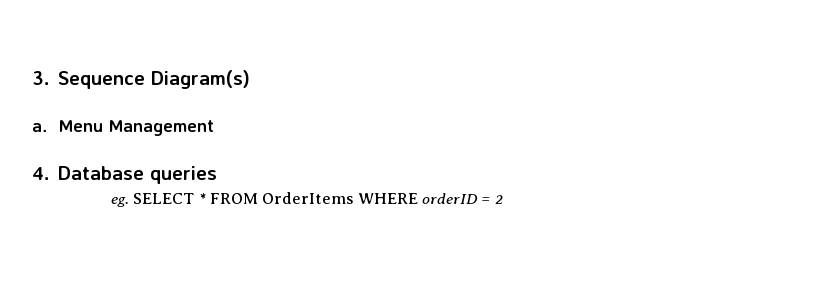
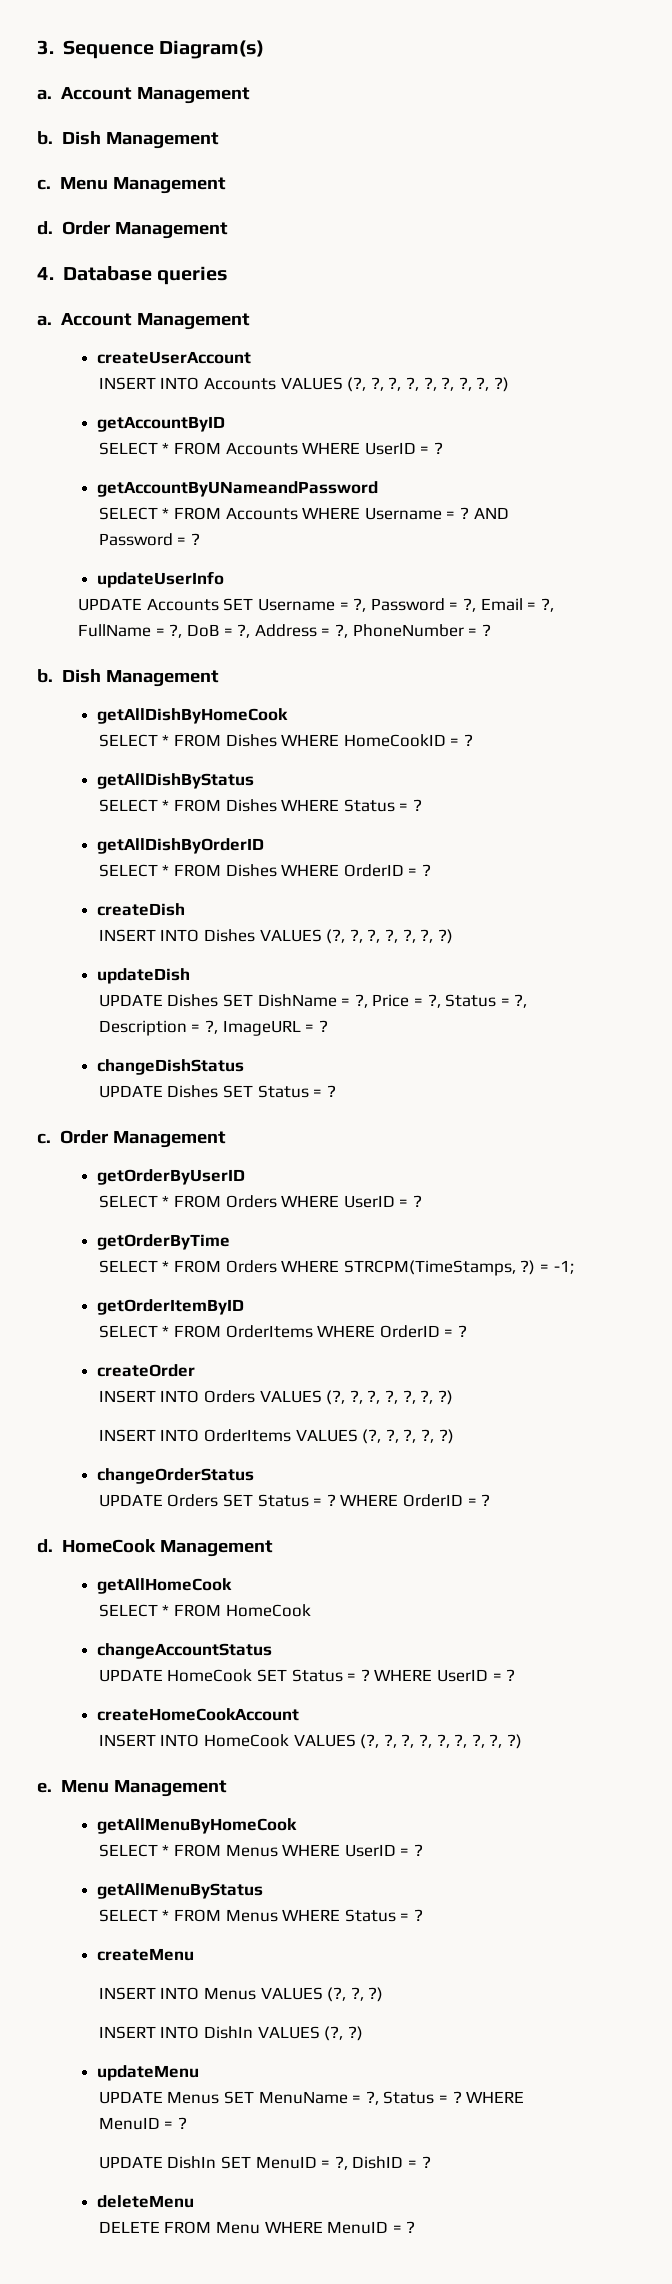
  3. Sequence Diagram(s)
- a. Menu Management
+ a. Account Management
+ b. Dish Management
+ c. Menu Management
+ d. Order Management
  4. Database queries
- eg. SELECT * FROM OrderItems WHERE orderID = 2
+ a. Account Management
+ createUserAccount
+ INSERT INTO Accounts VALUES (?, ?, ?, ?, ?, ?, ?, ?, ?)
+ getAccountByID
+ SELECT * FROM Accounts WHERE UserID = ?
+ getAccountByUNameandPassword
+ SELECT * FROM Accounts WHERE Username = ? AND Password = ?
+ updateUserInfo
+ UPDATE Accounts SET Username = ?, Password = ?, Email = ?, FullName = ?, DoB = ?, Address = ?, PhoneNumber = ?
+ b. Dish Management
+ getAllDishByHomeCook
+ SELECT * FROM Dishes WHERE HomeCookID = ?
+ getAllDishByStatus
+ SELECT * FROM Dishes WHERE Status = ?
+ getAllDishByOrderID
+ SELECT * FROM Dishes WHERE OrderID = ?
+ createDish
+ INSERT INTO Dishes VALUES (?, ?, ?, ?, ?, ?, ?)
+ updateDish
+ UPDATE Dishes SET DishName = ?, Price = ?, Status = ?, Description = ?, ImageURL = ?
+ changeDishStatus
+ UPDATE Dishes SET Status = ?
+ c. Order Management
+ getOrderByUserID
+ SELECT * FROM Orders WHERE UserID = ?
+ getOrderByTime
+ SELECT * FROM Orders WHERE STRCPM(TimeStamps, ?) = -1;
+ getOrderItemByID
+ SELECT * FROM OrderItems WHERE OrderID = ?
+ createOrder
+ INSERT INTO Orders VALUES (?, ?, ?, ?, ?, ?, ?)
+ INSERT INTO OrderItems VALUES (?, ?, ?, ?, ?)
+ changeOrderStatus
+ UPDATE Orders SET Status = ? WHERE OrderID = ?
+ d. HomeCook Management
+ getAllHomeCook
+ SELECT * FROM HomeCook
+ changeAccountStatus
+ UPDATE HomeCook SET Status = ? WHERE UserID = ?
+ createHomeCookAccount
+ INSERT INTO HomeCook VALUES (?, ?, ?, ?, ?, ?, ?, ?, ?)
+ e. Menu Management
+ getAllMenuByHomeCook
+ SELECT * FROM Menus WHERE UserID = ?
+ getAllMenuByStatus
+ SELECT * FROM Menus WHERE Status = ?
+ createMenu
+ INSERT INTO Menus VALUES (?, ?, ?)
+ INSERT INTO DishIn VALUES (?, ?)
+ updateMenu
+ UPDATE Menus SET MenuName = ?, Status = ? WHERE MenuID = ?
+ UPDATE DishIn SET MenuID = ?, DishID = ?
+ deleteMenu
+ DELETE FROM Menu WHERE MenuID = ?

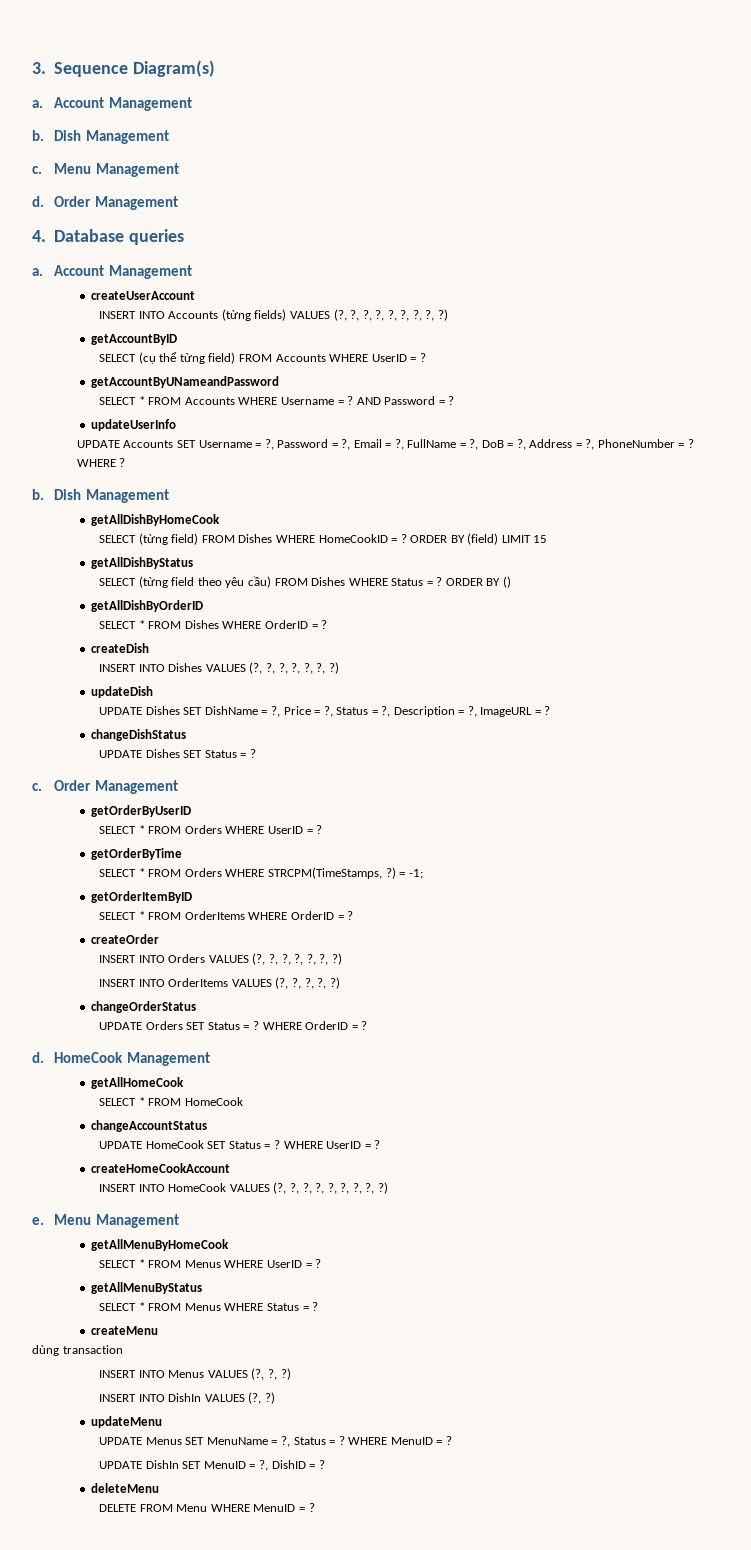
- INSERT INTO Accounts VALUES (?, ?, ?, ?, ?, ?, ?, ?, ?)
+ INSERT INTO Accounts (từng fields) VALUES (?, ?, ?, ?, ?, ?, ?, ?, ?)
- SELECT * FROM Accounts WHERE UserID = ?
+ SELECT (cụ thể từng field) FROM Accounts WHERE UserID = ?
+ WHERE ?
- SELECT * FROM Dishes WHERE HomeCookID = ?
+ SELECT (từng field) FROM Dishes WHERE HomeCookID = ? ORDER BY (field) LIMIT 15
  getAllDishByStatus
- SELECT * FROM Dishes WHERE Status = ?
+ SELECT (từng field theo yêu cầu) FROM Dishes WHERE Status = ? ORDER BY ()
+ dùng transaction

